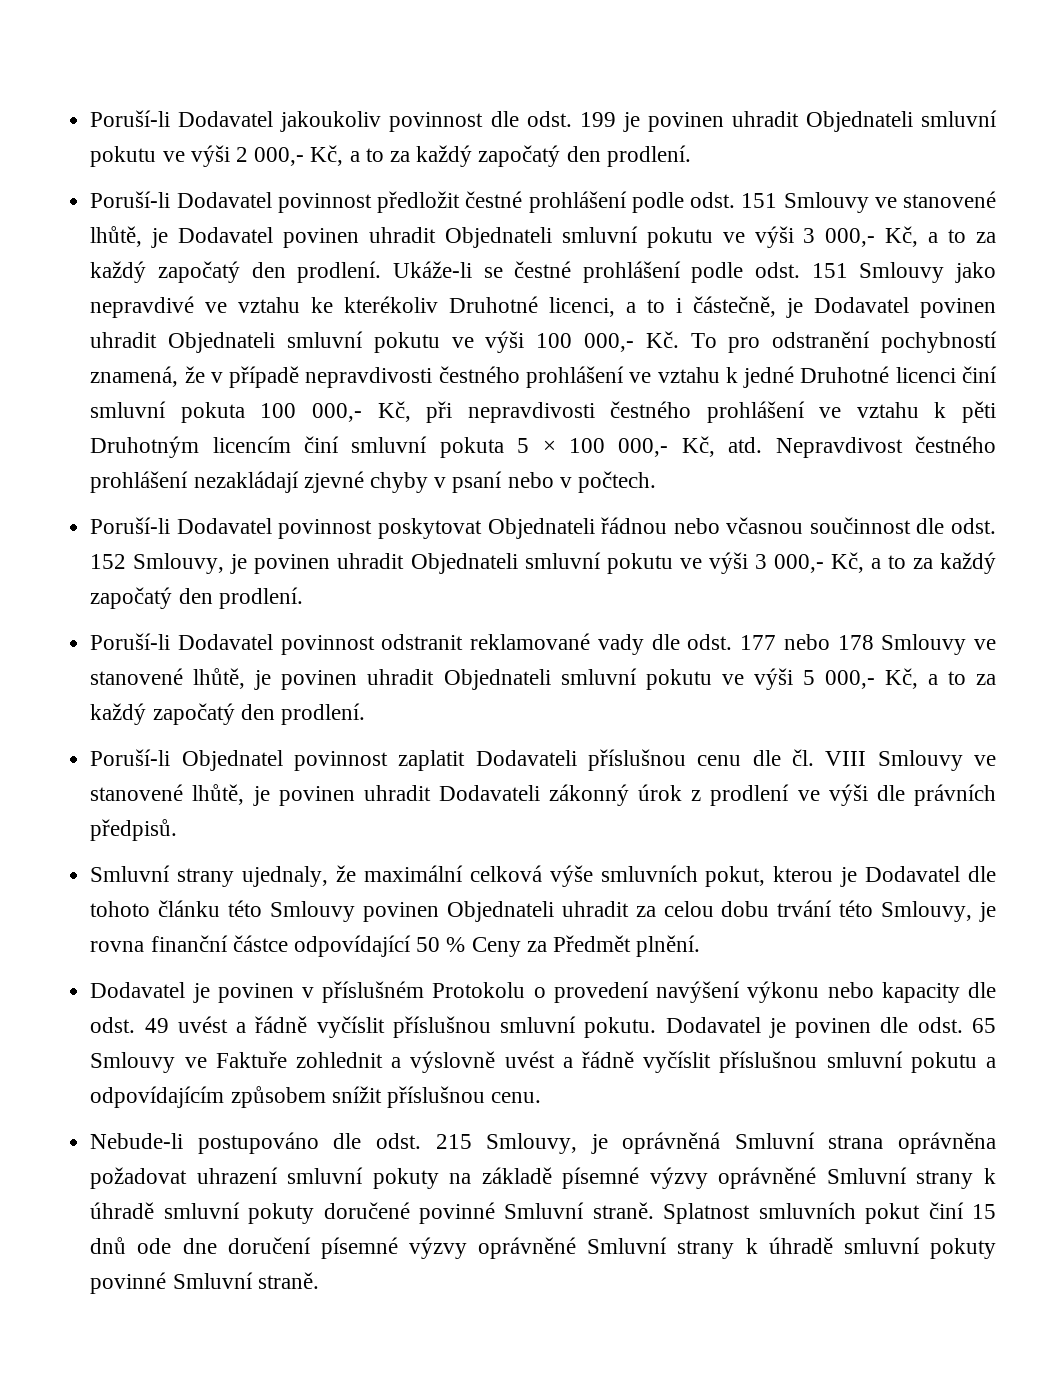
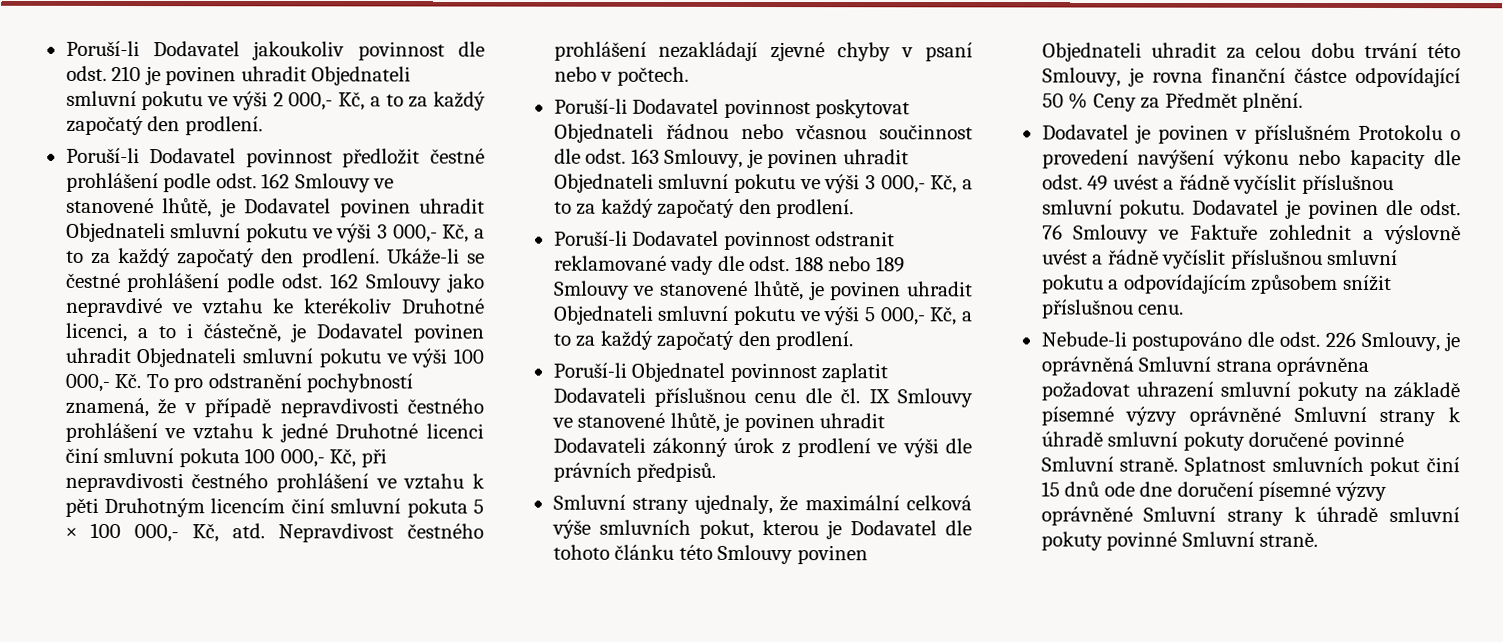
- Poruší-li Dodavatel jakoukoliv povinnost dle odst. 199 je povinen uhradit Objednateli smluvní pokutu ve výši 2 000,- Kč, a to za každý započatý den prodlení.
+ Poruší-li Dodavatel jakoukoliv povinnost dle odst. 210 je povinen uhradit Objednateli smluvní pokutu ve výši 2 000,- Kč, a to za každý započatý den prodlení.
- Poruší-li Dodavatel povinnost předložit čestné prohlášení podle odst. 151 Smlouvy ve stanovené lhůtě, je Dodavatel povinen uhradit Objednateli smluvní pokutu ve výši 3 000,- Kč, a to za každý započatý den prodlení.
+ Poruší-li Dodavatel povinnost předložit čestné prohlášení podle odst. 162 Smlouvy ve stanovené lhůtě, je Dodavatel povinen uhradit Objednateli smluvní pokutu ve výši 3 000,- Kč, a to za každý započatý den prodlení.
- Ukáže-li se čestné prohlášení podle odst. 151 Smlouvy jako nepravdivé ve vztahu ke kterékoliv Druhotné licenci, a to i částečně, je Dodavatel povinen uhradit Objednateli smluvní pokutu ve výši 100 000,- Kč. To pro odstranění pochybností znamená, že v případě nepravdivosti čestného prohlášení ve vztahu k jedné Druhotné licenci činí smluvní pokuta 100 000,- Kč, při nepravdivosti čestného prohlášení ve vztahu k pěti Druhotným licencím činí smluvní pokuta 5 × 100 000,- Kč, atd.
+ Ukáže-li se čestné prohlášení podle odst. 162 Smlouvy jako nepravdivé ve vztahu ke kterékoliv Druhotné licenci, a to i částečně, je Dodavatel povinen uhradit Objednateli smluvní pokutu ve výši 100 000,- Kč. To pro odstranění pochybností znamená, že v případě nepravdivosti čestného prohlášení ve vztahu k jedné Druhotné licenci činí smluvní pokuta 100 000,- Kč, při nepravdivosti čestného prohlášení ve vztahu k pěti Druhotným licencím činí smluvní pokuta 5 × 100 000,- Kč, atd.
- Poruší-li Dodavatel povinnost poskytovat Objednateli řádnou nebo včasnou součinnost dle odst. 152 Smlouvy, je povinen uhradit Objednateli smluvní pokutu ve výši 3 000,- Kč, a to za každý započatý den prodlení.
+ Poruší-li Dodavatel povinnost poskytovat Objednateli řádnou nebo včasnou součinnost dle odst. 163 Smlouvy, je povinen uhradit Objednateli smluvní pokutu ve výši 3 000,- Kč, a to za každý započatý den prodlení.
- Poruší-li Dodavatel povinnost odstranit reklamované vady dle odst. 177 nebo 178 Smlouvy ve stanovené lhůtě, je povinen uhradit Objednateli smluvní pokutu ve výši 5 000,- Kč, a to za každý započatý den prodlení.
+ Poruší-li Dodavatel povinnost odstranit reklamované vady dle odst. 188 nebo 189 Smlouvy ve stanovené lhůtě, je povinen uhradit Objednateli smluvní pokutu ve výši 5 000,- Kč, a to za každý započatý den prodlení.
- Poruší-li Objednatel povinnost zaplatit Dodavateli příslušnou cenu dle čl. VIII Smlouvy ve stanovené lhůtě, je povinen uhradit Dodavateli zákonný úrok z prodlení ve výši dle právních předpisů.
+ Poruší-li Objednatel povinnost zaplatit Dodavateli příslušnou cenu dle čl. IX Smlouvy ve stanovené lhůtě, je povinen uhradit Dodavateli zákonný úrok z prodlení ve výši dle právních předpisů.
- Dodavatel je povinen dle odst. 65 Smlouvy ve Faktuře zohlednit a výslovně uvést a řádně vyčíslit příslušnou smluvní pokutu a odpovídajícím způsobem snížit příslušnou cenu.
+ Dodavatel je povinen dle odst. 76 Smlouvy ve Faktuře zohlednit a výslovně uvést a řádně vyčíslit příslušnou smluvní pokutu a odpovídajícím způsobem snížit příslušnou cenu.
- Nebude-li postupováno dle odst. 215 Smlouvy, je oprávněná Smluvní strana oprávněna požadovat uhrazení smluvní pokuty na základě písemné výzvy oprávněné Smluvní strany k úhradě smluvní pokuty doručené povinné Smluvní straně.
+ Nebude-li postupováno dle odst. 226 Smlouvy, je oprávněná Smluvní strana oprávněna požadovat uhrazení smluvní pokuty na základě písemné výzvy oprávněné Smluvní strany k úhradě smluvní pokuty doručené povinné Smluvní straně.

